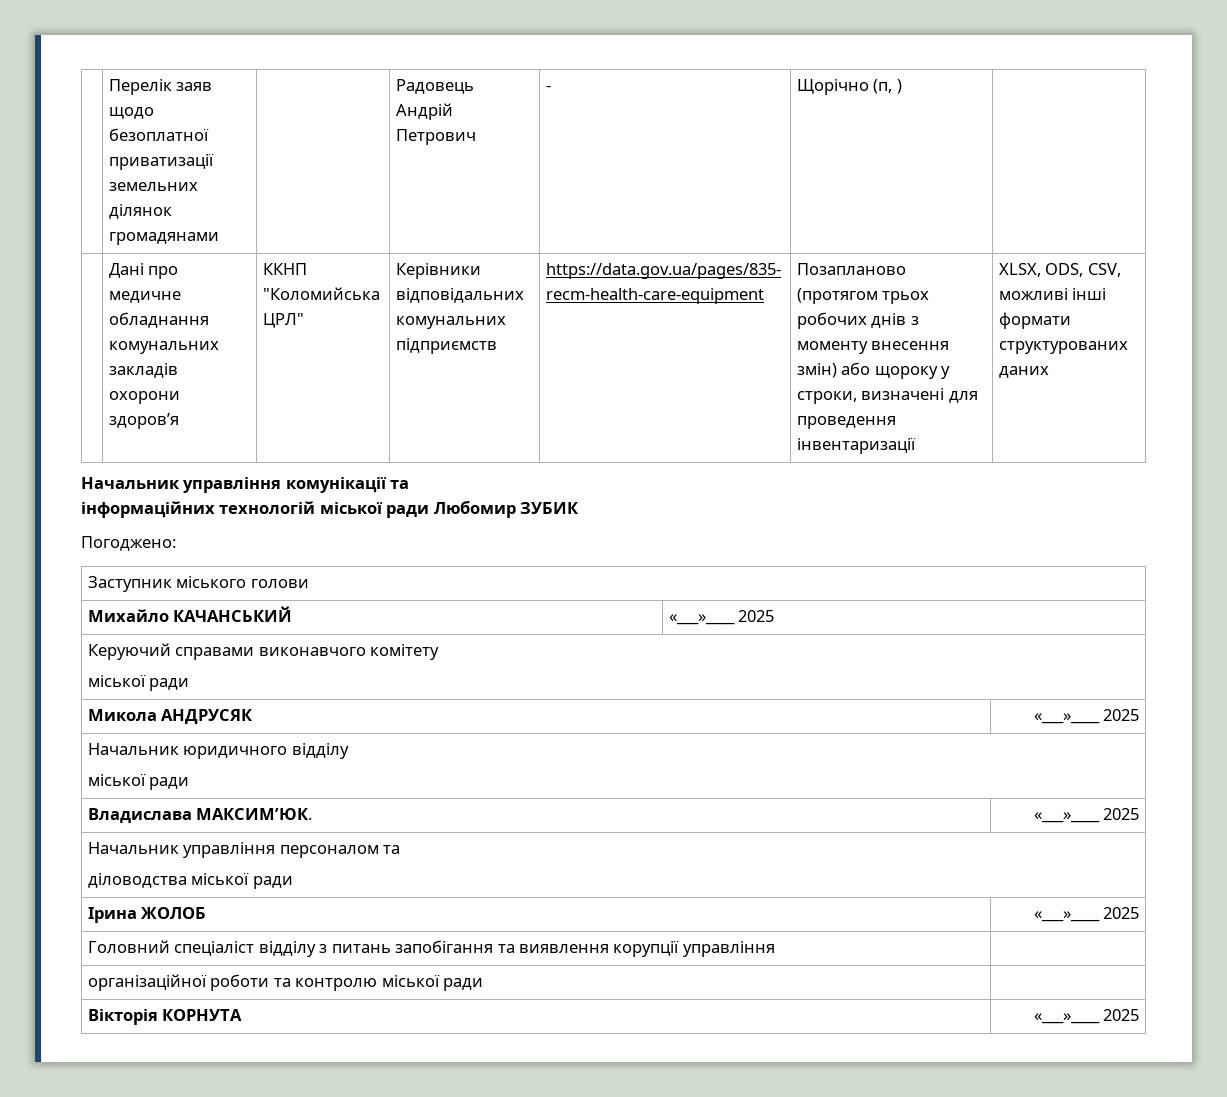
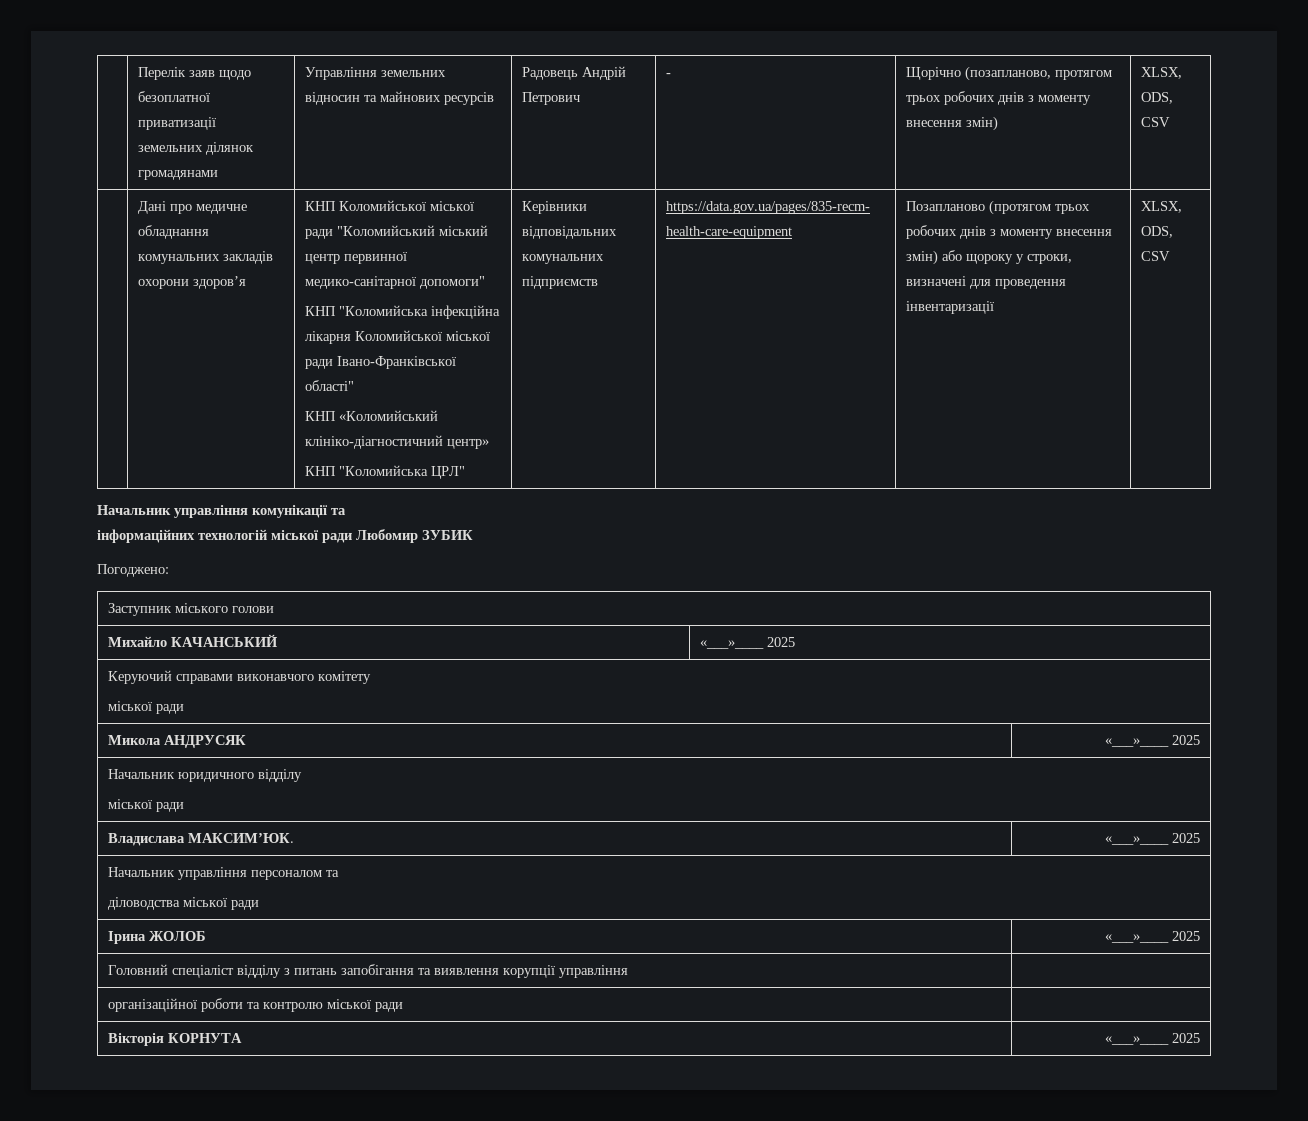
- | Перелік заяв щодо безоплатної приватизації земельних ділянок громадянами | | Радовець Андрій Петрович | - | Щорічно (п, ) |
+ | Перелік заяв щодо безоплатної приватизації земельних ділянок громадянами | Управління земельних відносин та майнових ресурсів | Радовець Андрій Петрович | - | Щорічно (позапланово, протягом трьох робочих днів з моменту внесення змін) | XLSX, ODS, CSV
- ККНП "Коломийська ЦРЛ"
+ КНП Коломийської міської ради "Коломийський міський центр первинної медико-санітарної допомоги"
+ КНП "Коломийська інфекційна лікарня Коломийської міської ради Івано-Франківської області"
+ КНП «Коломийський клініко-діагностичний центр»
+ КНП "Коломийська ЦРЛ"
- Позапланово (протягом трьох робочих днів з моменту внесення змін) або щороку у строки, визначені для проведення інвентаризації | XLSX, ODS, CSV, можливі інші формати структурованих даних
+ Позапланово (протягом трьох робочих днів з моменту внесення змін) або щороку у строки, визначені для проведення інвентаризації | XLSX, ODS, CSV

